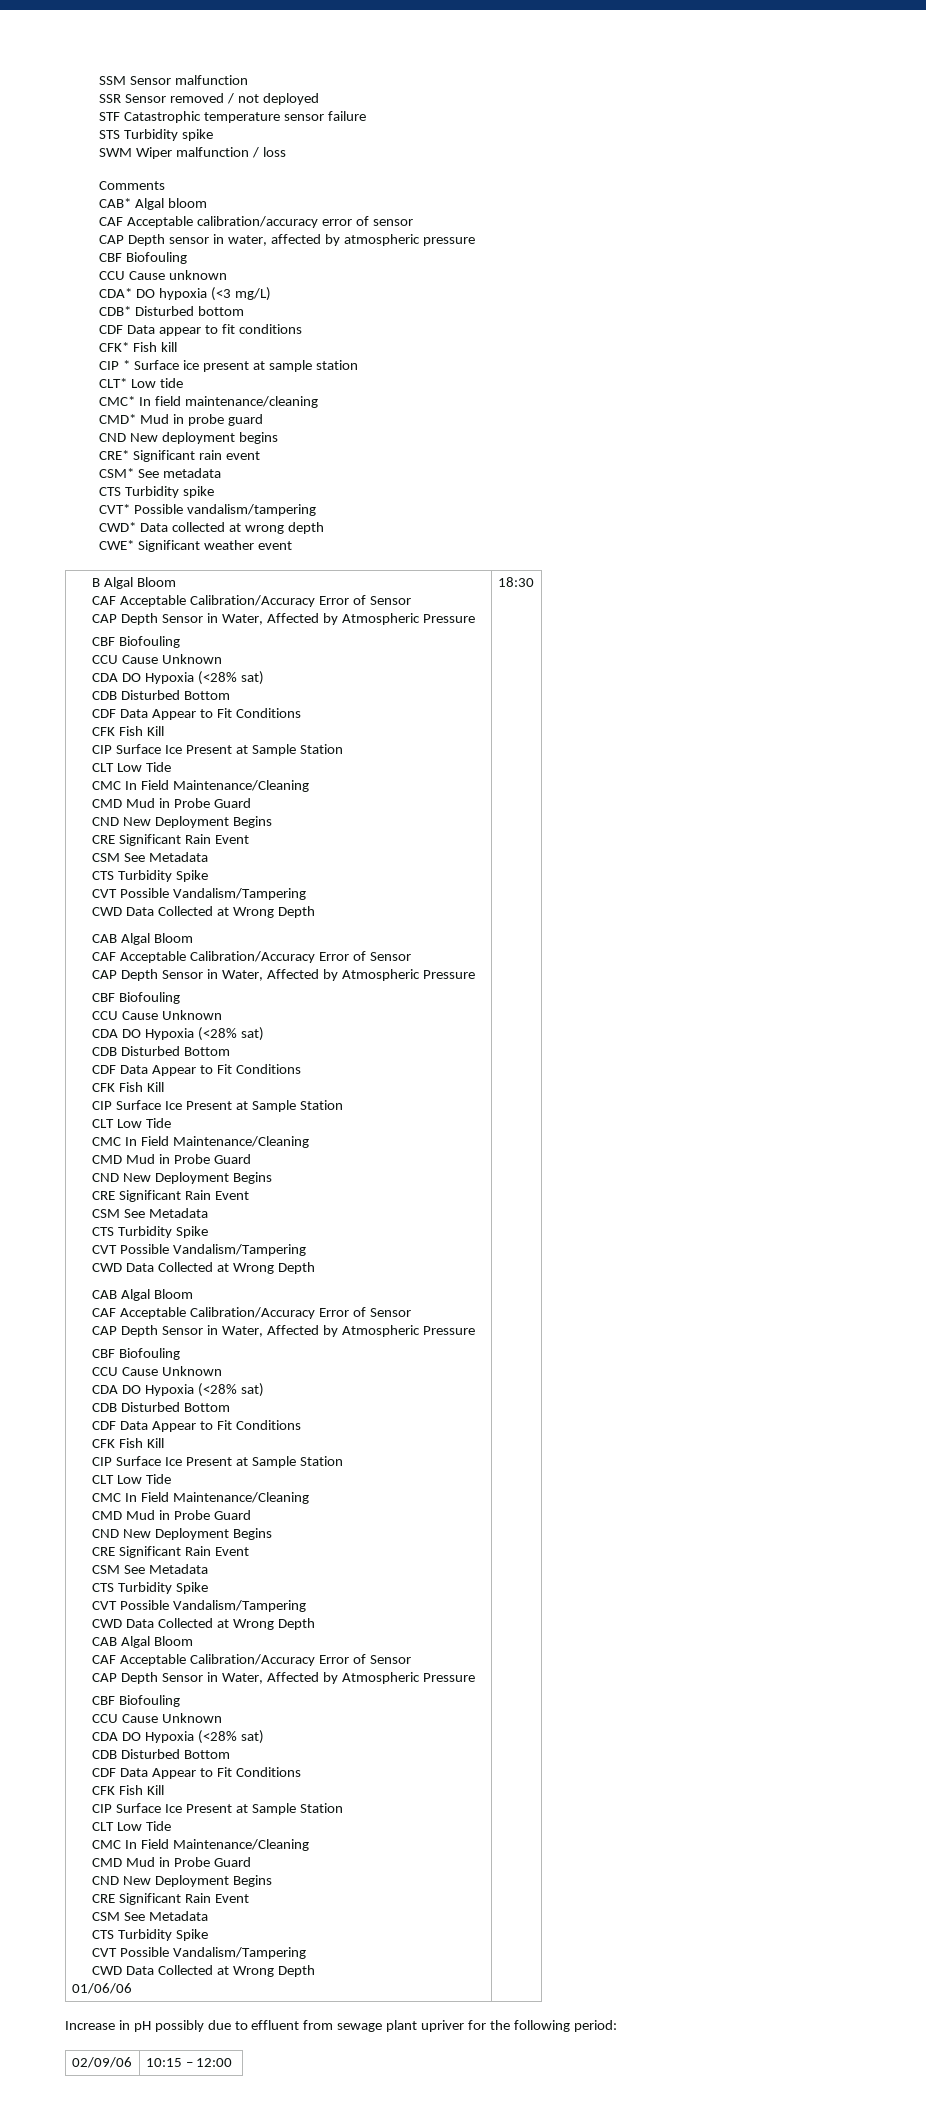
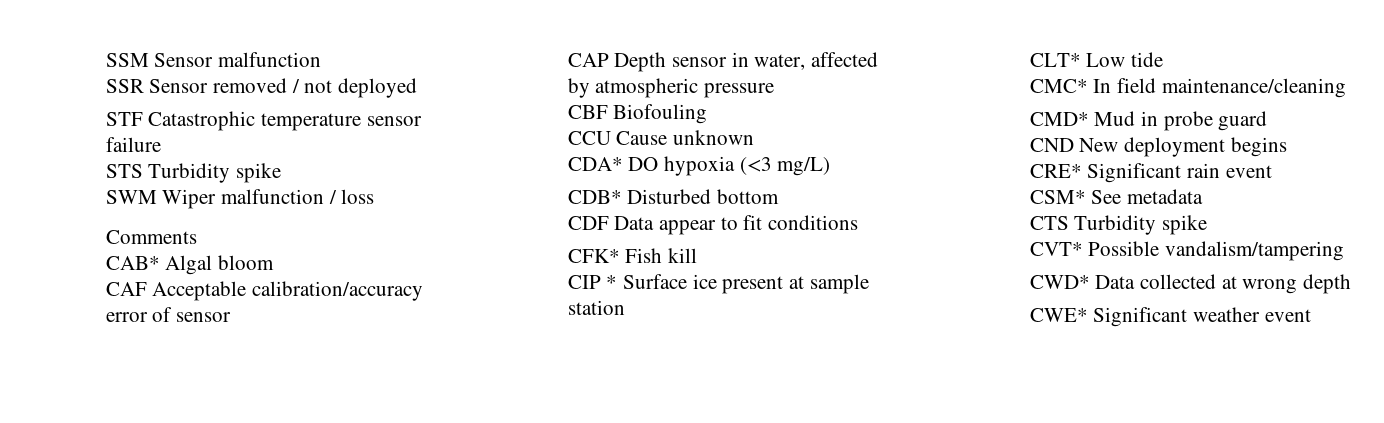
- B Algal Bloom
- CAF Acceptable Calibration/Accuracy Error of Sensor
- CAP Depth Sensor in Water, Affected by Atmospheric Pressure
- CBF Biofouling
- CCU Cause Unknown
- CDA DO Hypoxia (<28% sat)
- CDB Disturbed Bottom
- CDF Data Appear to Fit Conditions
- CFK Fish Kill
- CIP Surface Ice Present at Sample Station
- CLT Low Tide
- CMC In Field Maintenance/Cleaning
- CMD Mud in Probe Guard
- CND New Deployment Begins
- CRE Significant Rain Event
- CSM See Metadata
- CTS Turbidity Spike
- CVT Possible Vandalism/Tampering
- CWD Data Collected at Wrong Depth
- CAB Algal Bloom
- CAF Acceptable Calibration/Accuracy Error of Sensor
- CAP Depth Sensor in Water, Affected by Atmospheric Pressure
- CBF Biofouling
- CCU Cause Unknown
- CDA DO Hypoxia (<28% sat)
- CDB Disturbed Bottom
- CDF Data Appear to Fit Conditions
- CFK Fish Kill
- CIP Surface Ice Present at Sample Station
- CLT Low Tide
- CMC In Field Maintenance/Cleaning
- CMD Mud in Probe Guard
- CND New Deployment Begins
- CRE Significant Rain Event
- CSM See Metadata
- CTS Turbidity Spike
- CVT Possible Vandalism/Tampering
- CWD Data Collected at Wrong Depth
- CAB Algal Bloom
- CAF Acceptable Calibration/Accuracy Error of Sensor
- CAP Depth Sensor in Water, Affected by Atmospheric Pressure
- CBF Biofouling
- CCU Cause Unknown
- CDA DO Hypoxia (<28% sat)
- CDB Disturbed Bottom
- CDF Data Appear to Fit Conditions
- CFK Fish Kill
- CIP Surface Ice Present at Sample Station
- CLT Low Tide
- CMC In Field Maintenance/Cleaning
- CMD Mud in Probe Guard
- CND New Deployment Begins
- CRE Significant Rain Event
- CSM See Metadata
- CTS Turbidity Spike
- CVT Possible Vandalism/Tampering
- CWD Data Collected at Wrong Depth
- CAB Algal Bloom
- CAF Acceptable Calibration/Accuracy Error of Sensor
- CAP Depth Sensor in Water, Affected by Atmospheric Pressure
- CBF Biofouling
- CCU Cause Unknown
- CDA DO Hypoxia (<28% sat)
- CDB Disturbed Bottom
- CDF Data Appear to Fit Conditions
- CFK Fish Kill
- CIP Surface Ice Present at Sample Station
- CLT Low Tide
- CMC In Field Maintenance/Cleaning
- CMD Mud in Probe Guard
- CND New Deployment Begins
- CRE Significant Rain Event
- CSM See Metadata
- CTS Turbidity Spike
- CVT Possible Vandalism/Tampering
- CWD Data Collected at Wrong Depth
- 01/06/06 | 18:30
- Increase in pH possibly due to effluent from sewage plant upriver for the following period:
- 02/09/06 | 10:15 – 12:00

